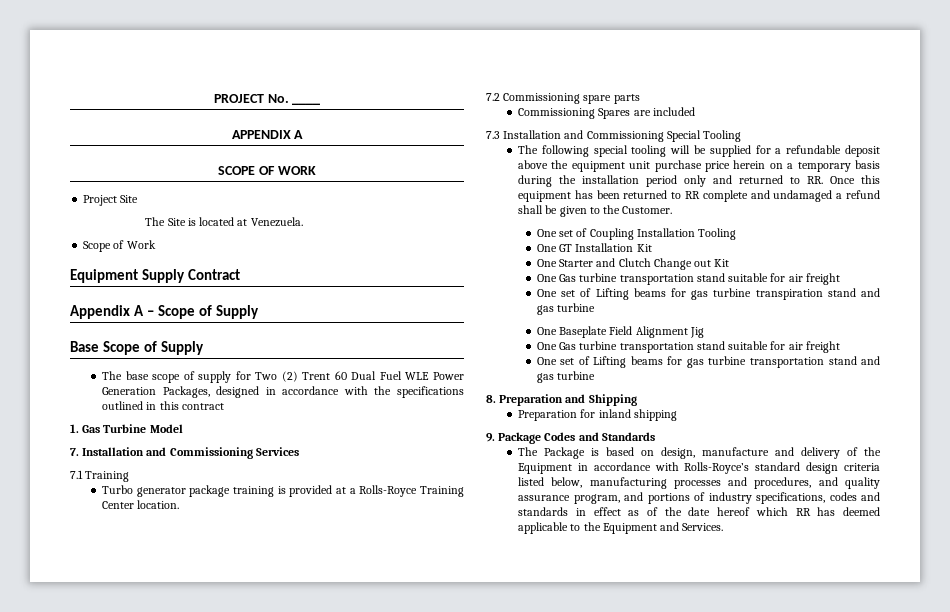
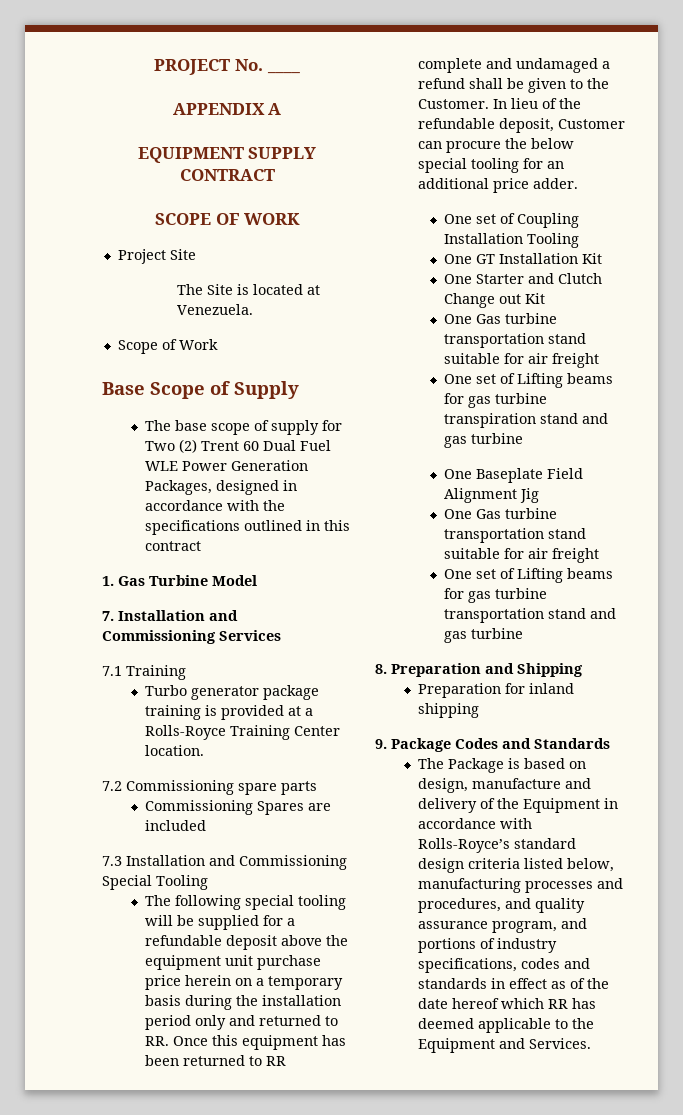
+ EQUIPMENT SUPPLY CONTRACT
- Equipment Supply Contract
- Appendix A – Scope of Supply
+ In lieu of the refundable deposit, Customer can procure the below special tooling for an additional price adder.

